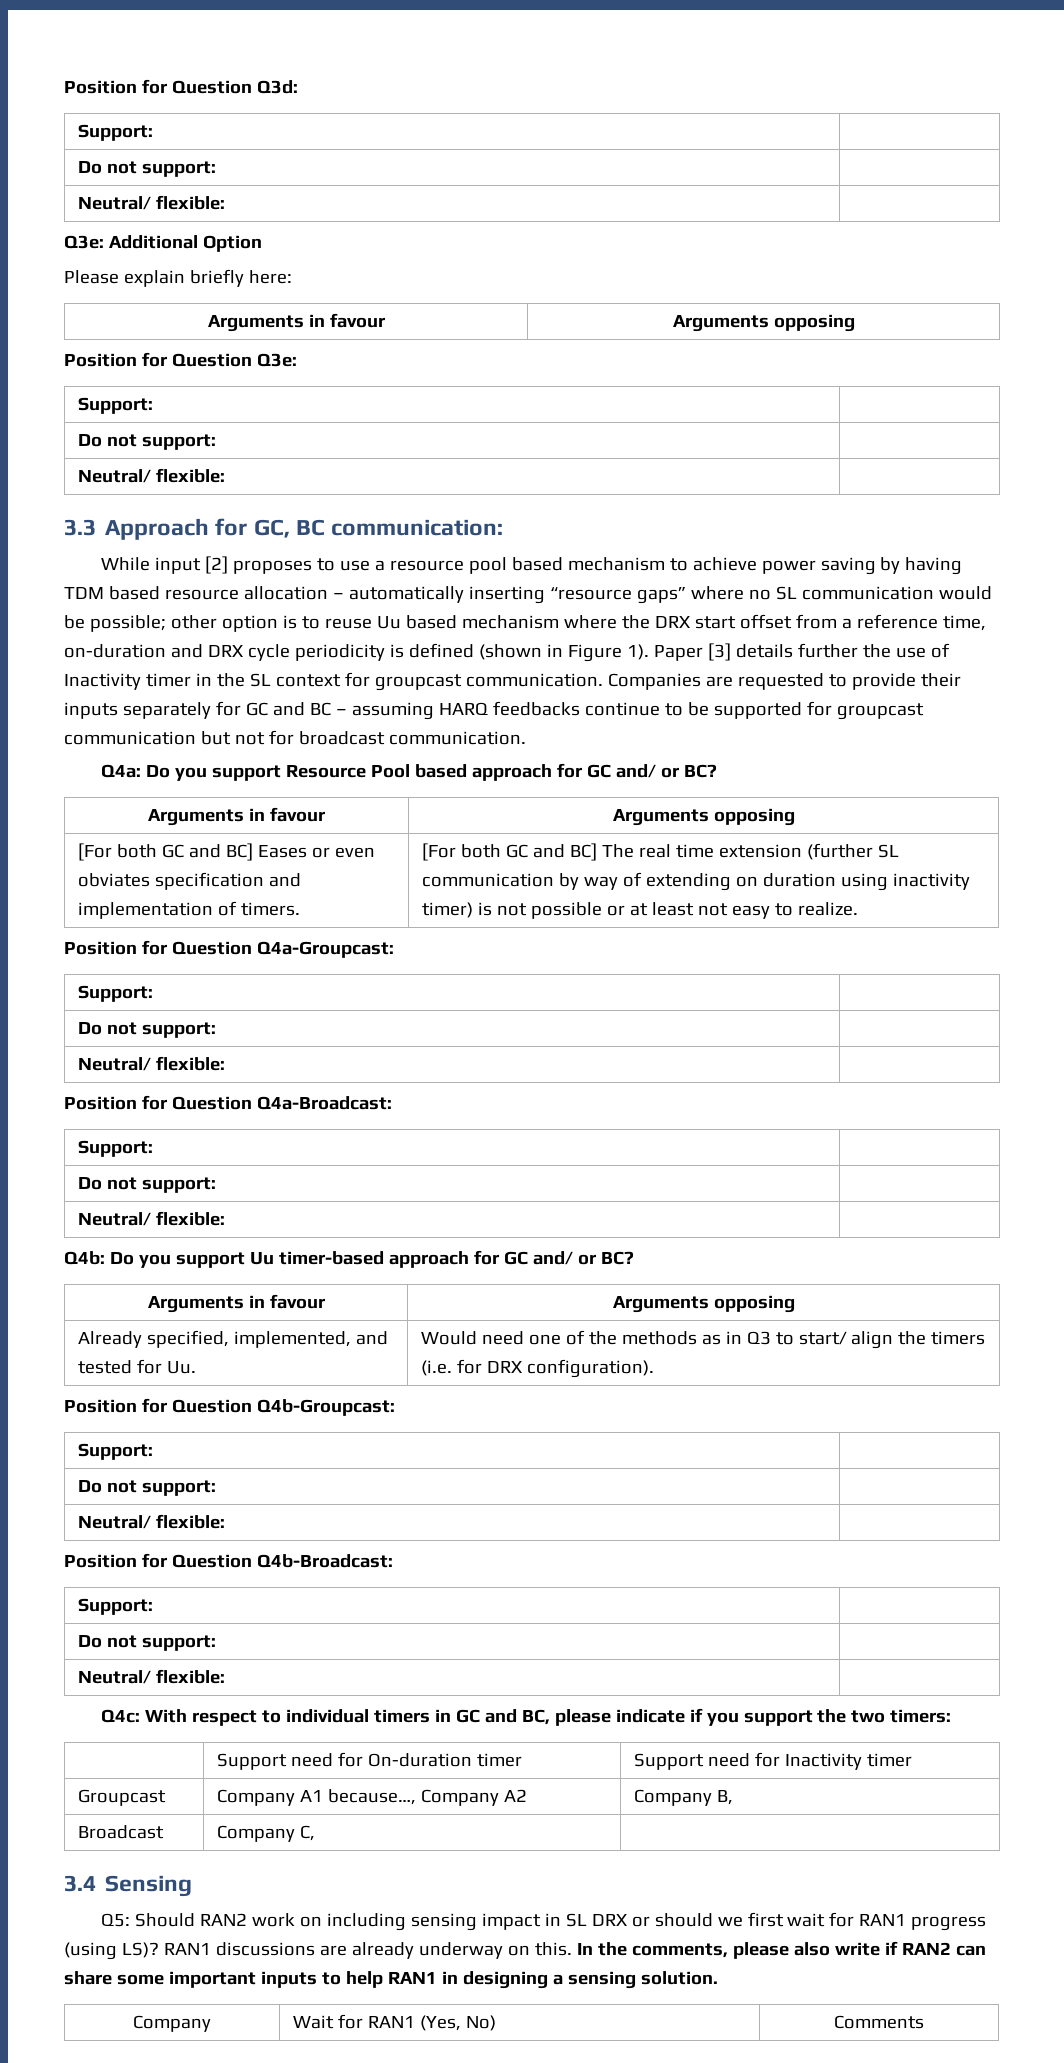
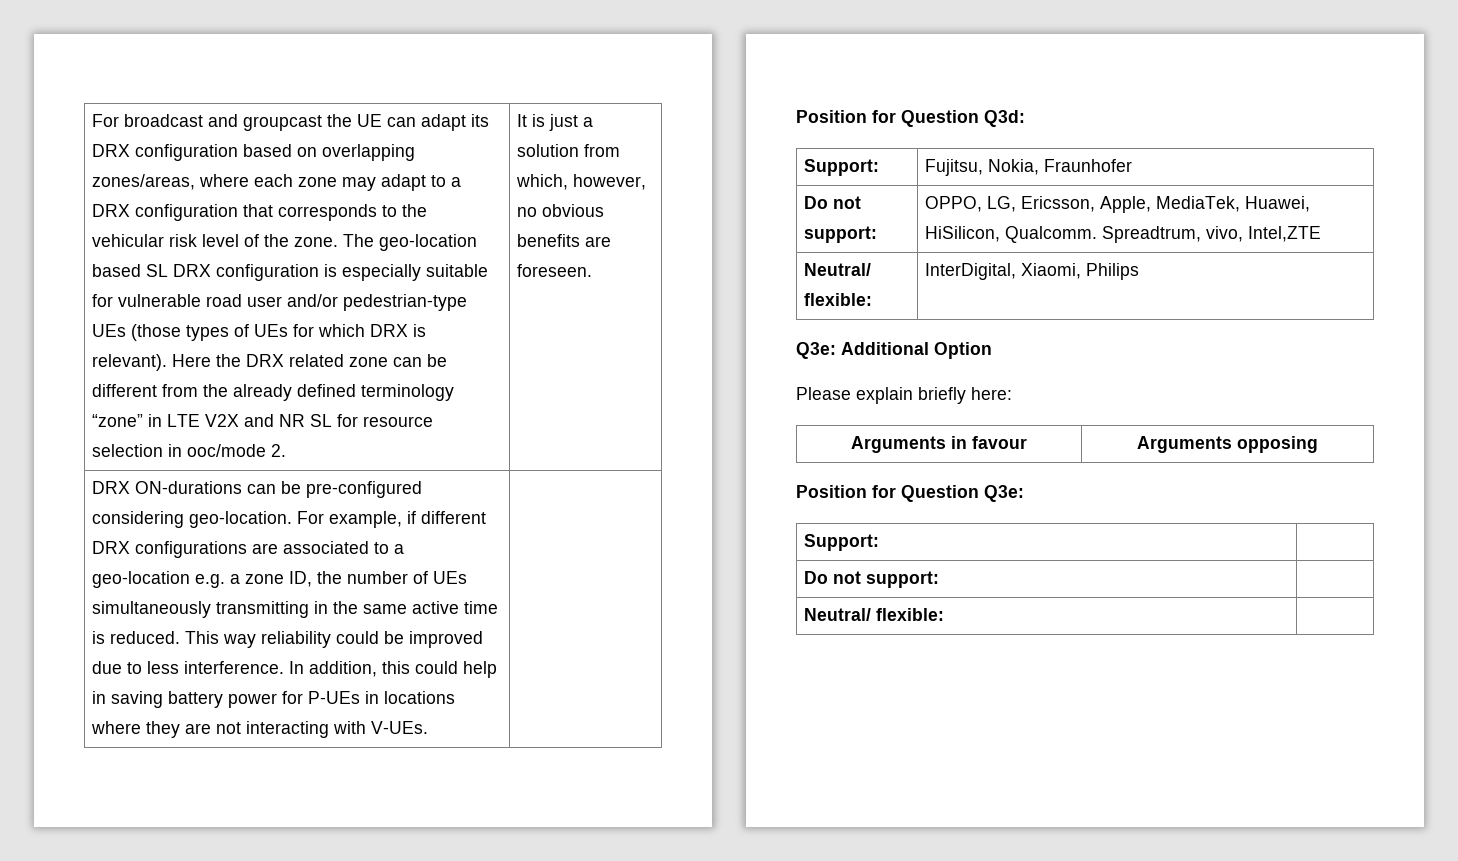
+ For broadcast and groupcast the UE can adapt its DRX configuration based on overlapping zones/areas, where each zone may adapt to a DRX configuration that corresponds to the vehicular risk level of the zone. The geo-location based SL DRX configuration is especially suitable for vulnerable road user and/or pedestrian-type UEs (those types of UEs for which DRX is relevant). Here the DRX related zone can be different from the already defined terminology “zone” in LTE V2X and NR SL for resource selection in ooc/mode 2. | It is just a solution from which, however, no obvious benefits are foreseen.
+ DRX ON-durations can be pre-configured considering geo-location. For example, if different DRX configurations are associated to a geo-location e.g. a zone ID, the number of UEs simultaneously transmitting in the same active time is reduced. This way reliability could be improved due to less interference. In addition, this could help in saving battery power for P-UEs in locations where they are not interacting with V-UEs.
  Position for Question Q3d:
- Support: |
- Do not support: |
- Neutral/ flexible: |
+ Support: | Fujitsu, Nokia, Fraunhofer
+ Do not support: | OPPO, LG, Ericsson, Apple, MediaTek, Huawei, HiSilicon, Qualcomm. Spreadtrum, vivo, Intel,ZTE
+ Neutral/ flexible: | InterDigital, Xiaomi, Philips
- 3.3 Approach for GC, BC communication:
- While input [2] proposes to use a resource pool based mechanism to achieve power saving by having TDM based resource allocation – automatically inserting “resource gaps” where no SL communication would be possible; other option is to reuse Uu based mechanism where the DRX start offset from a reference time, on-duration and DRX cycle periodicity is defined (shown in Figure 1). Paper [3] details further the use of Inactivity timer in the SL context for groupcast communication. Companies are requested to provide their inputs separately for GC and BC – assuming HARQ feedbacks continue to be supported for groupcast communication but not for broadcast communication.
- Q4a: Do you support Resource Pool based approach for GC and/ or BC?
- Arguments in favour | Arguments opposing
- [For both GC and BC] Eases or even obviates specification and implementation of timers. | [For both GC and BC] The real time extension (further SL communication by way of extending on duration using inactivity timer) is not possible or at least not easy to realize.
- Position for Question Q4a-Groupcast:
- Support: |
- Do not support: |
- Neutral/ flexible: |
- Position for Question Q4a-Broadcast:
- Support: |
- Do not support: |
- Neutral/ flexible: |
- Q4b: Do you support Uu timer-based approach for GC and/ or BC?
- Arguments in favour | Arguments opposing
- Already specified, implemented, and tested for Uu. | Would need one of the methods as in Q3 to start/ align the timers (i.e. for DRX configuration).
- Position for Question Q4b-Groupcast:
- Support: |
- Do not support: |
- Neutral/ flexible: |
- Position for Question Q4b-Broadcast:
- Support: |
- Do not support: |
- Neutral/ flexible: |
- Q4c: With respect to individual timers in GC and BC, please indicate if you support the two timers:
- | Support need for On-duration timer | Support need for Inactivity timer
- Groupcast | Company A1 because…, Company A2 | Company B,
- Broadcast | Company C, |
- 3.4 Sensing
- Q5: Should RAN2 work on including sensing impact in SL DRX or should we first wait for RAN1 progress (using LS)? RAN1 discussions are already underway on this. In the comments, please also write if RAN2 can share some important inputs to help RAN1 in designing a sensing solution.
- Company | Wait for RAN1 (Yes, No) | Comments

